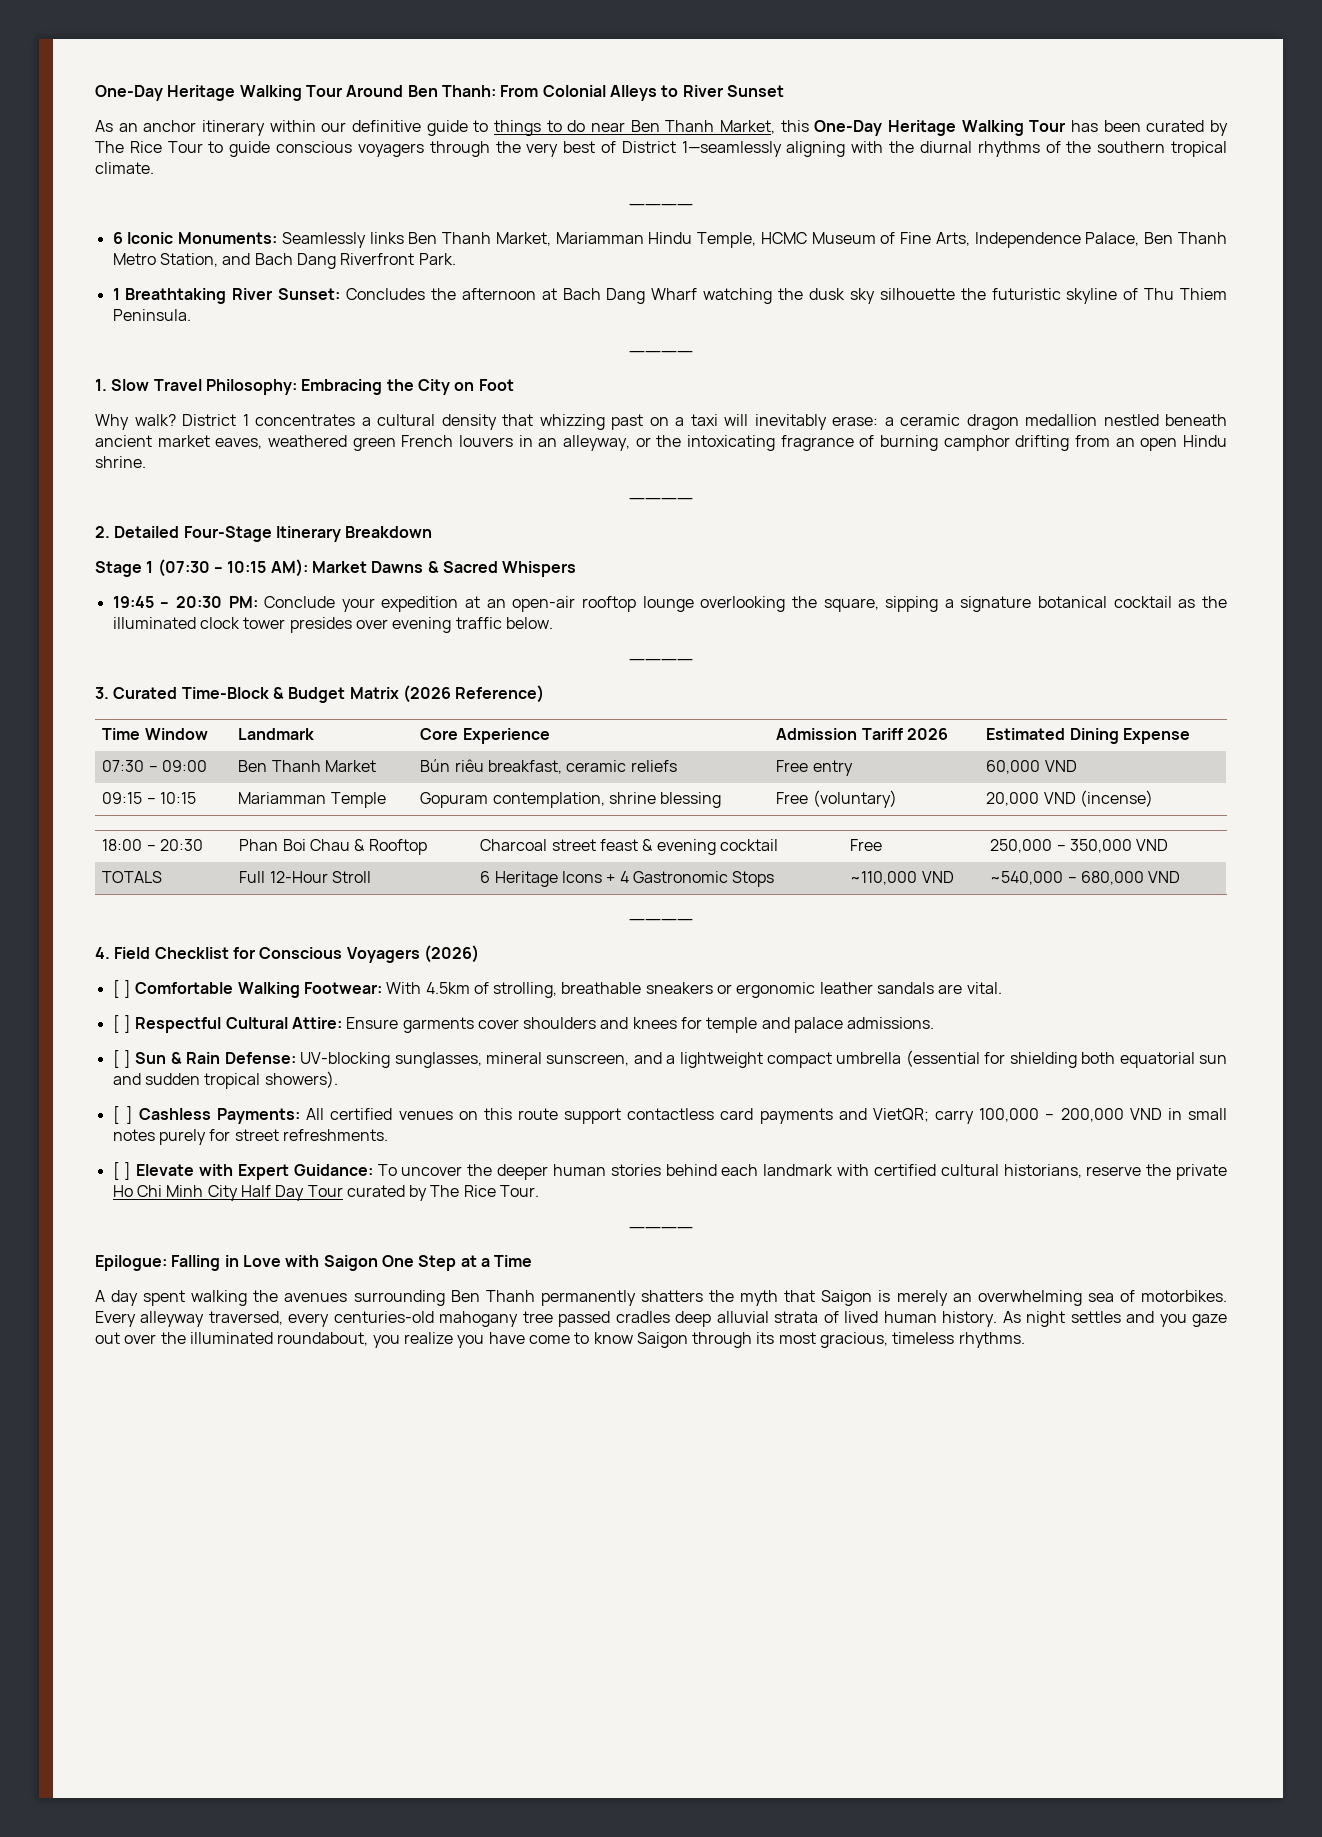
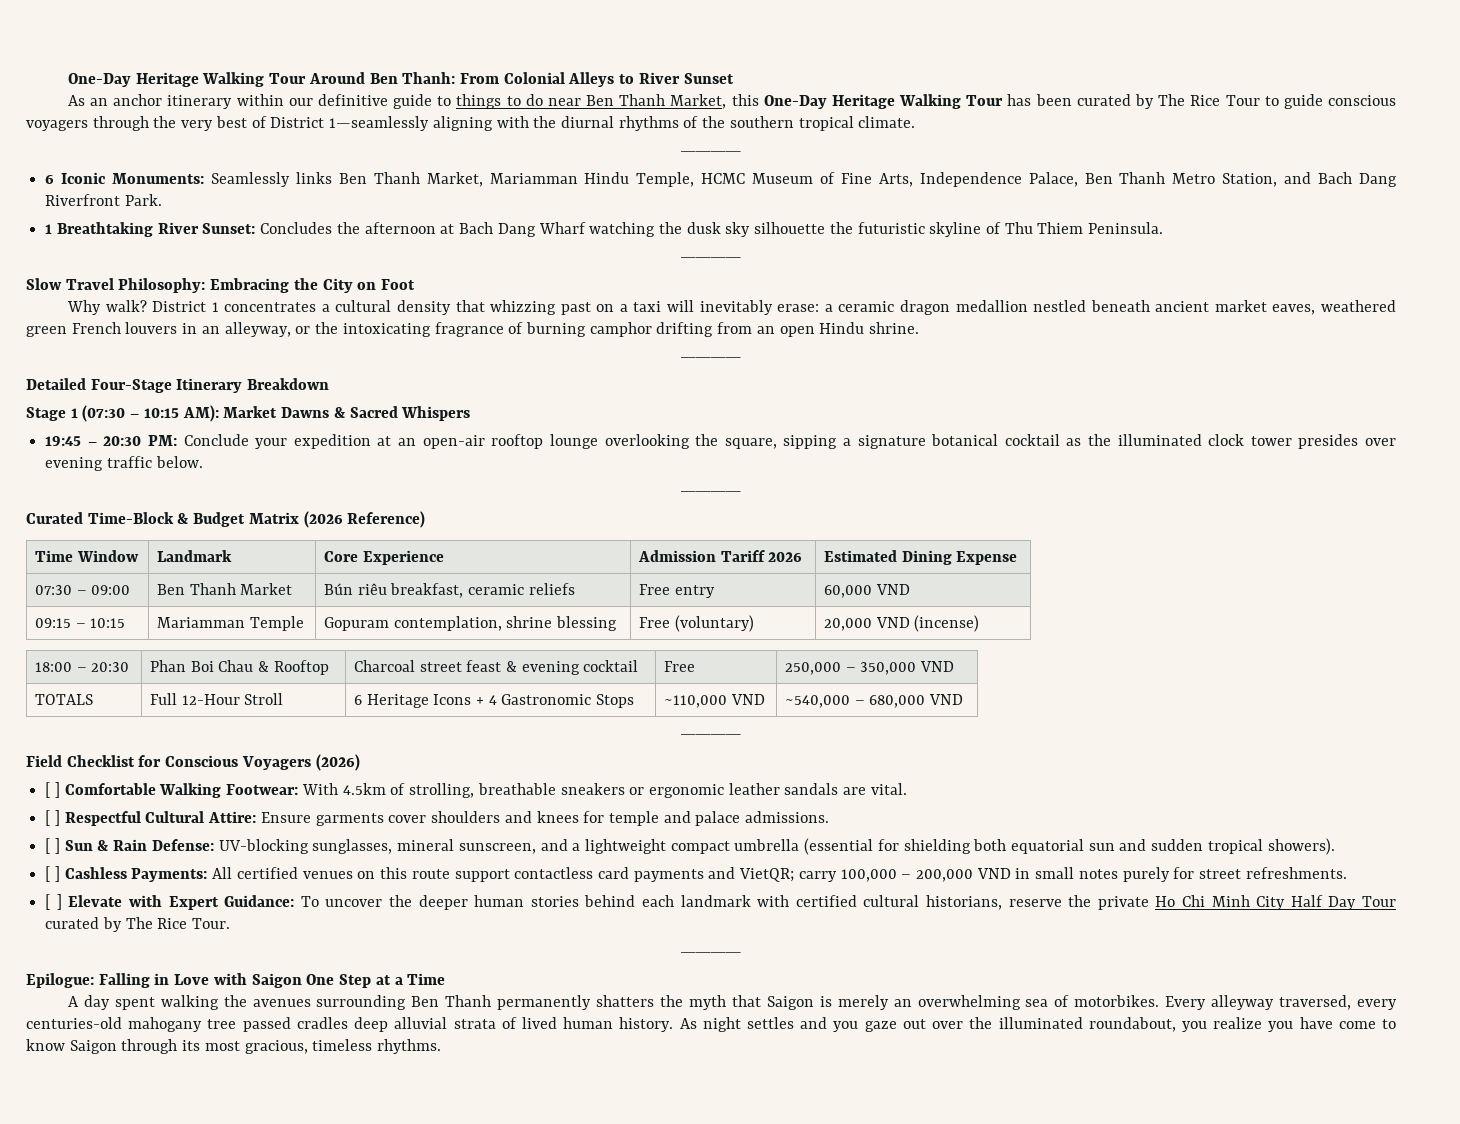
- 1. Slow Travel Philosophy: Embracing the City on Foot
+ Slow Travel Philosophy: Embracing the City on Foot
- 2. Detailed Four-Stage Itinerary Breakdown
+ Detailed Four-Stage Itinerary Breakdown
- 3. Curated Time-Block & Budget Matrix (2026 Reference)
+ Curated Time-Block & Budget Matrix (2026 Reference)
- 4. Field Checklist for Conscious Voyagers (2026)
+ Field Checklist for Conscious Voyagers (2026)

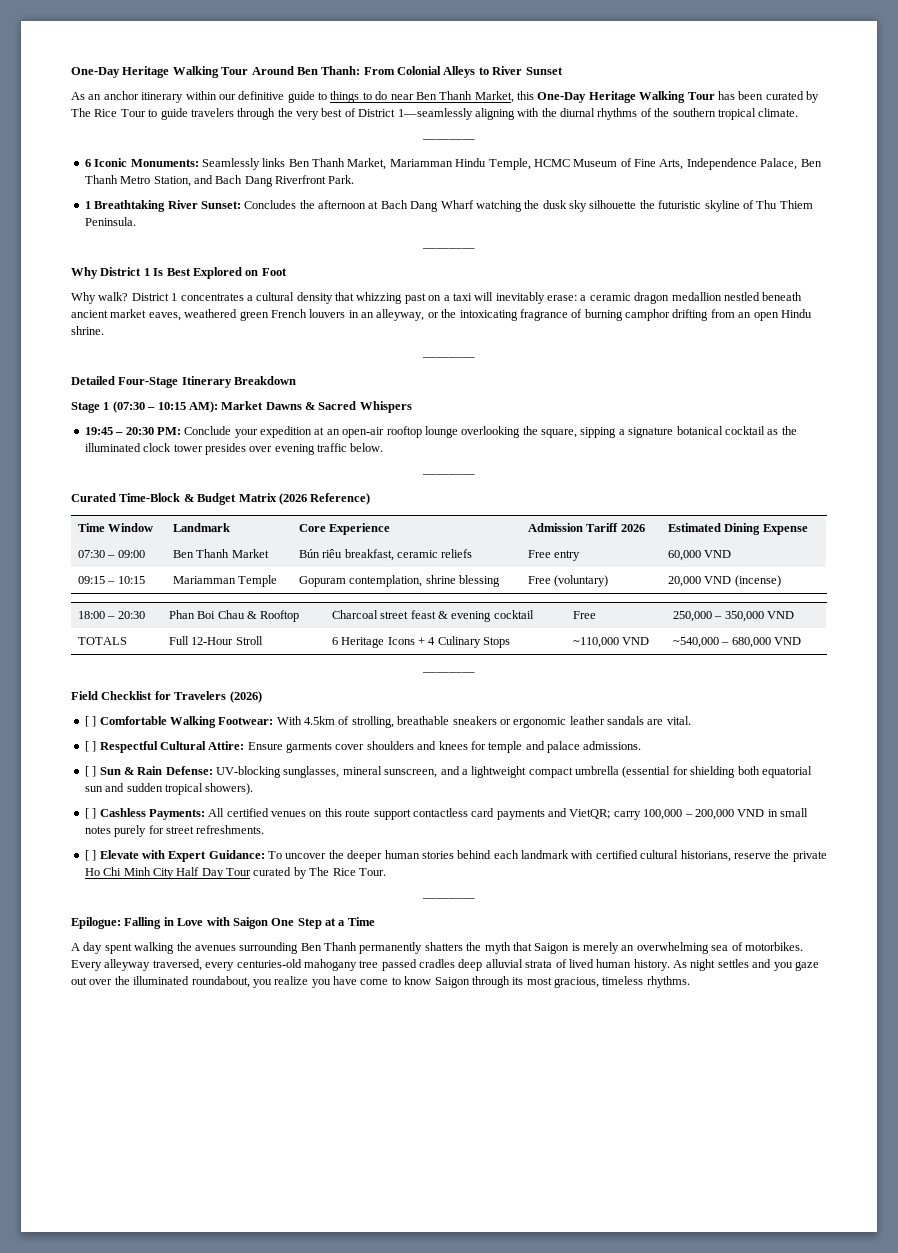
- As an anchor itinerary within our definitive guide to things to do near Ben Thanh Market, this One-Day Heritage Walking Tour has been curated by The Rice Tour to guide conscious voyagers through the very best of District 1—seamlessly aligning with the diurnal rhythms of the southern tropical climate.
+ As an anchor itinerary within our definitive guide to things to do near Ben Thanh Market, this One-Day Heritage Walking Tour has been curated by The Rice Tour to guide travelers through the very best of District 1—seamlessly aligning with the diurnal rhythms of the southern tropical climate.
- Slow Travel Philosophy: Embracing the City on Foot
+ Why District 1 Is Best Explored on Foot
- TOTALS | Full 12-Hour Stroll | 6 Heritage Icons + 4 Gastronomic Stops | ~110,000 VND | ~540,000 – 680,000 VND
+ TOTALS | Full 12-Hour Stroll | 6 Heritage Icons + 4 Culinary Stops | ~110,000 VND | ~540,000 – 680,000 VND
- Field Checklist for Conscious Voyagers (2026)
+ Field Checklist for Travelers (2026)

